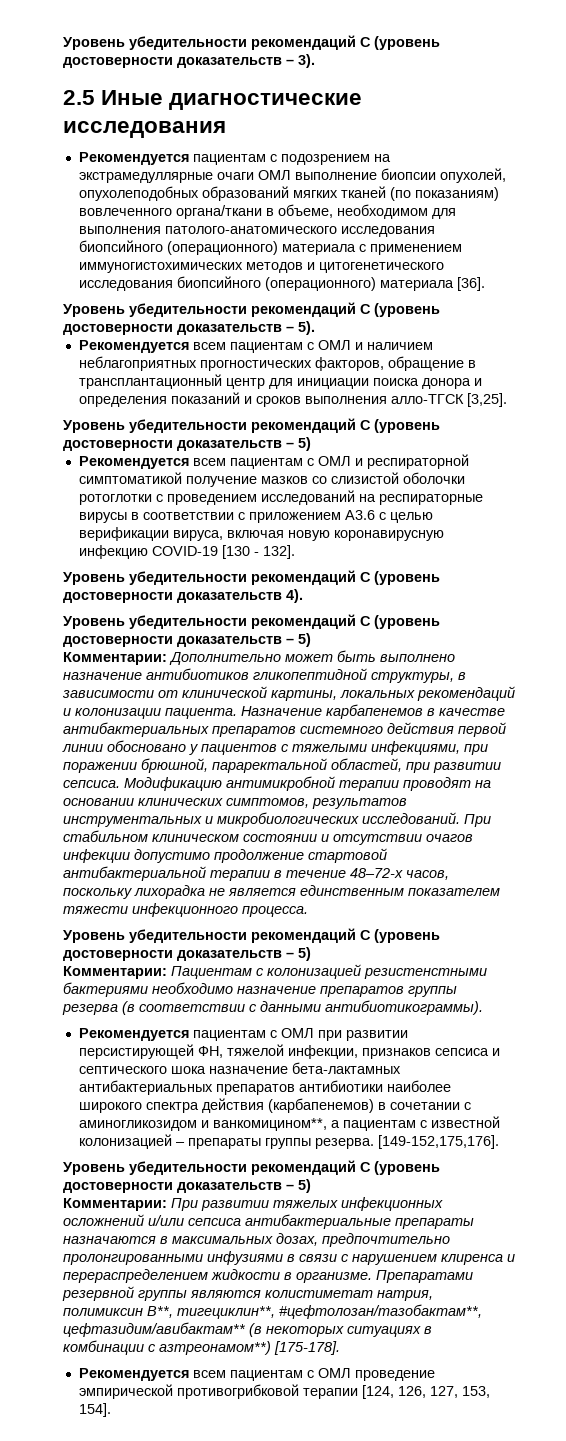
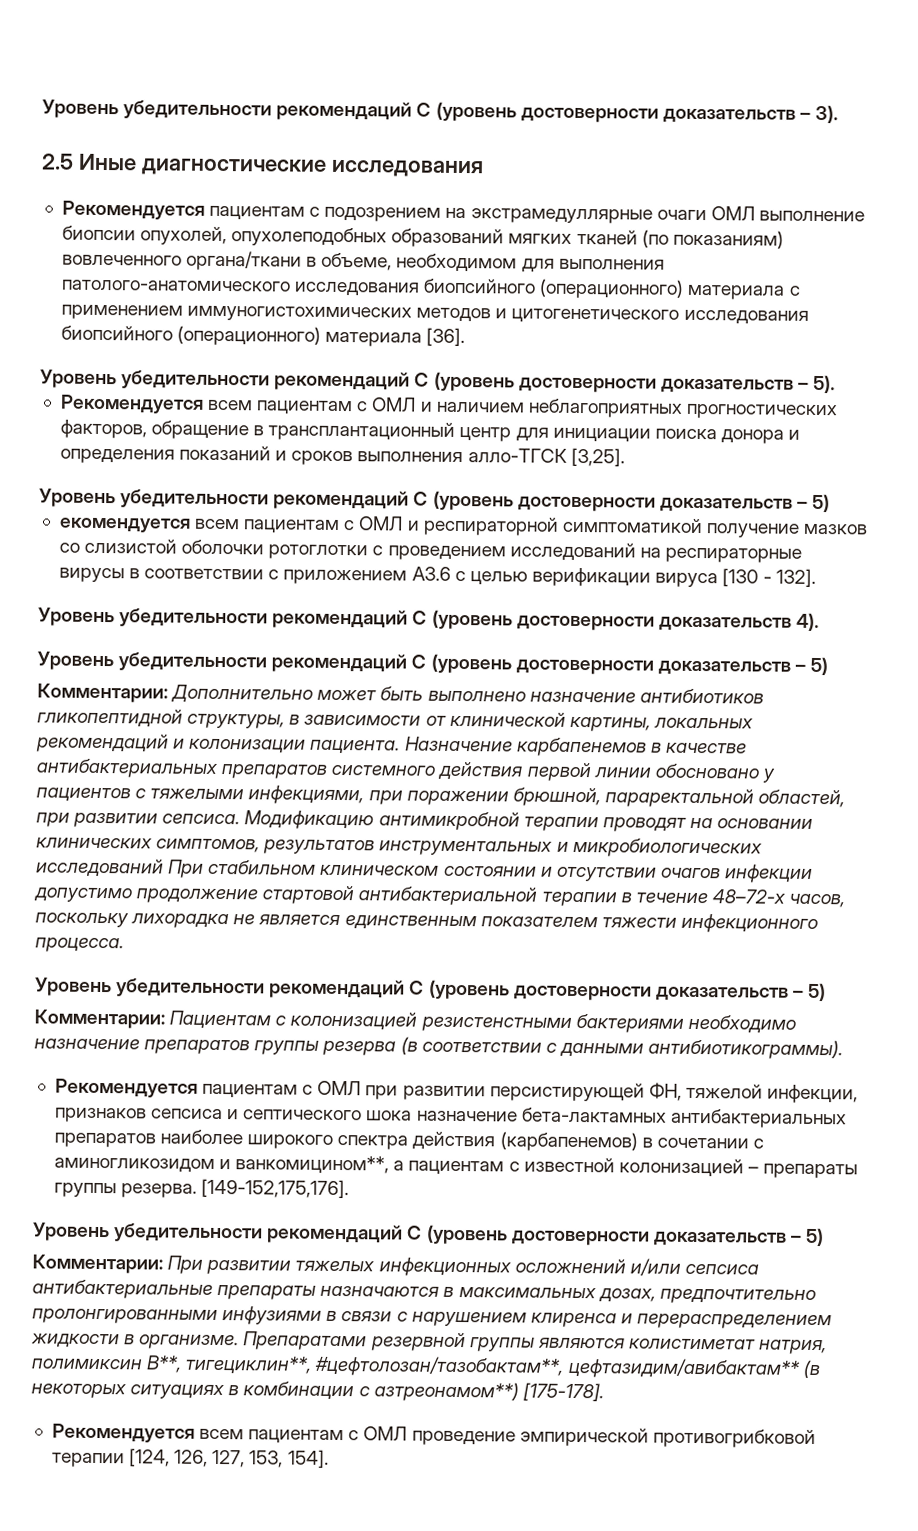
- Рекомендуется всем пациентам с ОМЛ и респираторной симптоматикой получение мазков со слизистой оболочки ротоглотки с проведением исследований на респираторные вирусы в соответствии с приложением А3.6 с целью верификации вируса, включая новую коронавирусную инфекцию COVID-19 [130 - 132].
+ екомендуется всем пациентам с ОМЛ и респираторной симптоматикой получение мазков со слизистой оболочки ротоглотки с проведением исследований на респираторные вирусы в соответствии с приложением А3.6 с целью верификации вируса [130 - 132].
- Модификацию антимикробной терапии проводят на основании клинических симптомов, результатов инструментальных и микробиологических исследований. При стабильном клиническом состоянии и отсутствии очагов инфекции допустимо продолжение стартовой антибактериальной терапии в течение 48–72-х часов, поскольку лихорадка не является единственным показателем тяжести инфекционного процесса.
+ Модификацию антимикробной терапии проводят на основании клинических симптомов, результатов инструментальных и микробиологических исследований При стабильном клиническом состоянии и отсутствии очагов инфекции допустимо продолжение стартовой антибактериальной терапии в течение 48–72-х часов, поскольку лихорадка не является единственным показателем тяжести инфекционного процесса.
- Рекомендуется пациентам с ОМЛ при развитии персистирующей ФН, тяжелой инфекции, признаков сепсиса и септического шока назначение бета-лактамных антибактериальных препаратов антибиотики наиболее широкого спектра действия (карбапенемов) в сочетании с аминогликозидом и ванкомицином**, а пациентам с известной колонизацией – препараты группы резерва.
+ Рекомендуется пациентам с ОМЛ при развитии персистирующей ФН, тяжелой инфекции, признаков сепсиса и септического шока назначение бета-лактамных антибактериальных препаратов наиболее широкого спектра действия (карбапенемов) в сочетании с аминогликозидом и ванкомицином**, а пациентам с известной колонизацией – препараты группы резерва.

